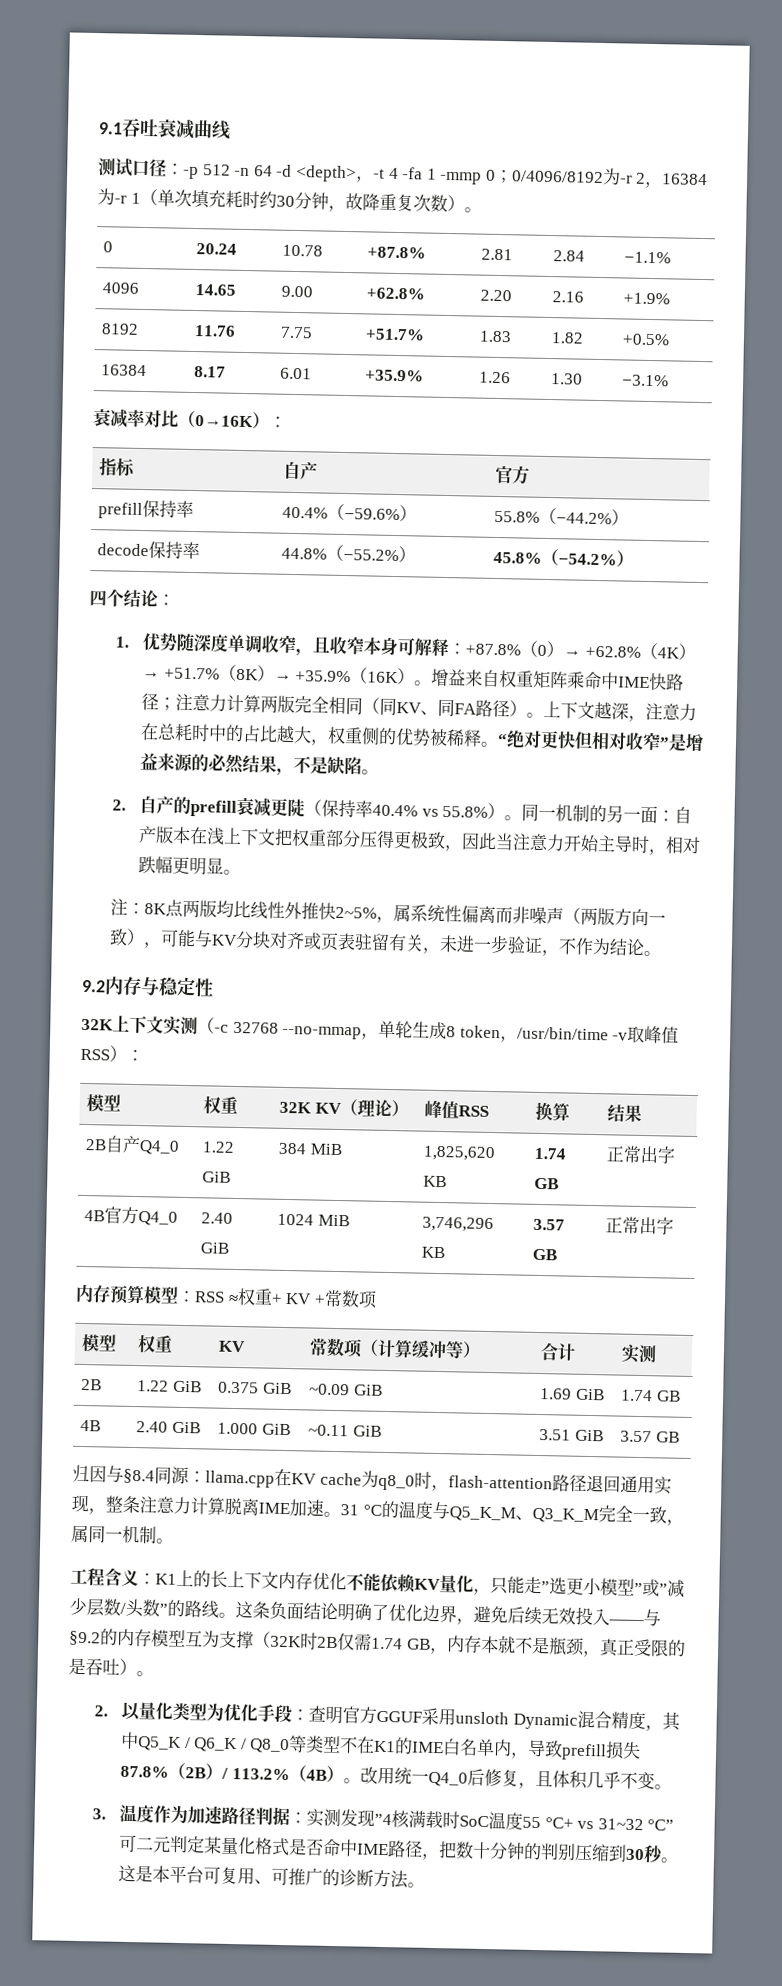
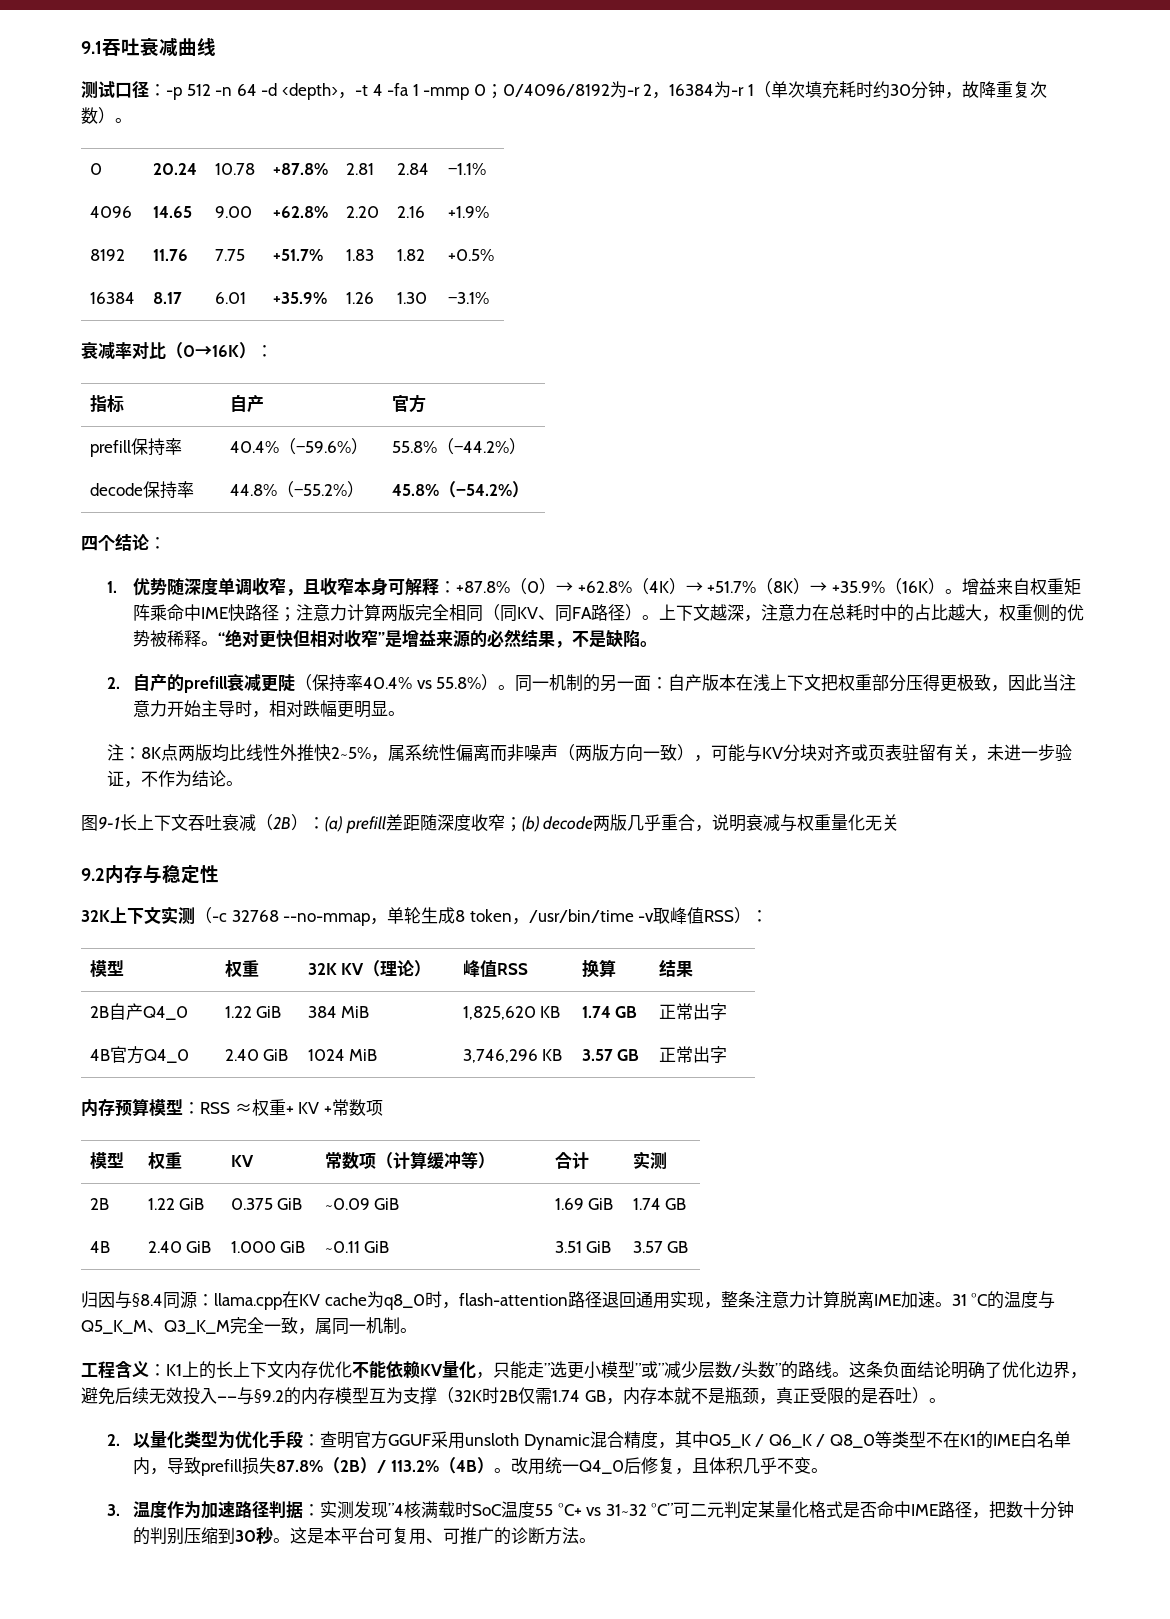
+ 图9-1长上下文吞吐衰减（2B）：(a) prefill差距随深度收窄；(b) decode两版几乎重合，说明衰减与权重量化无关

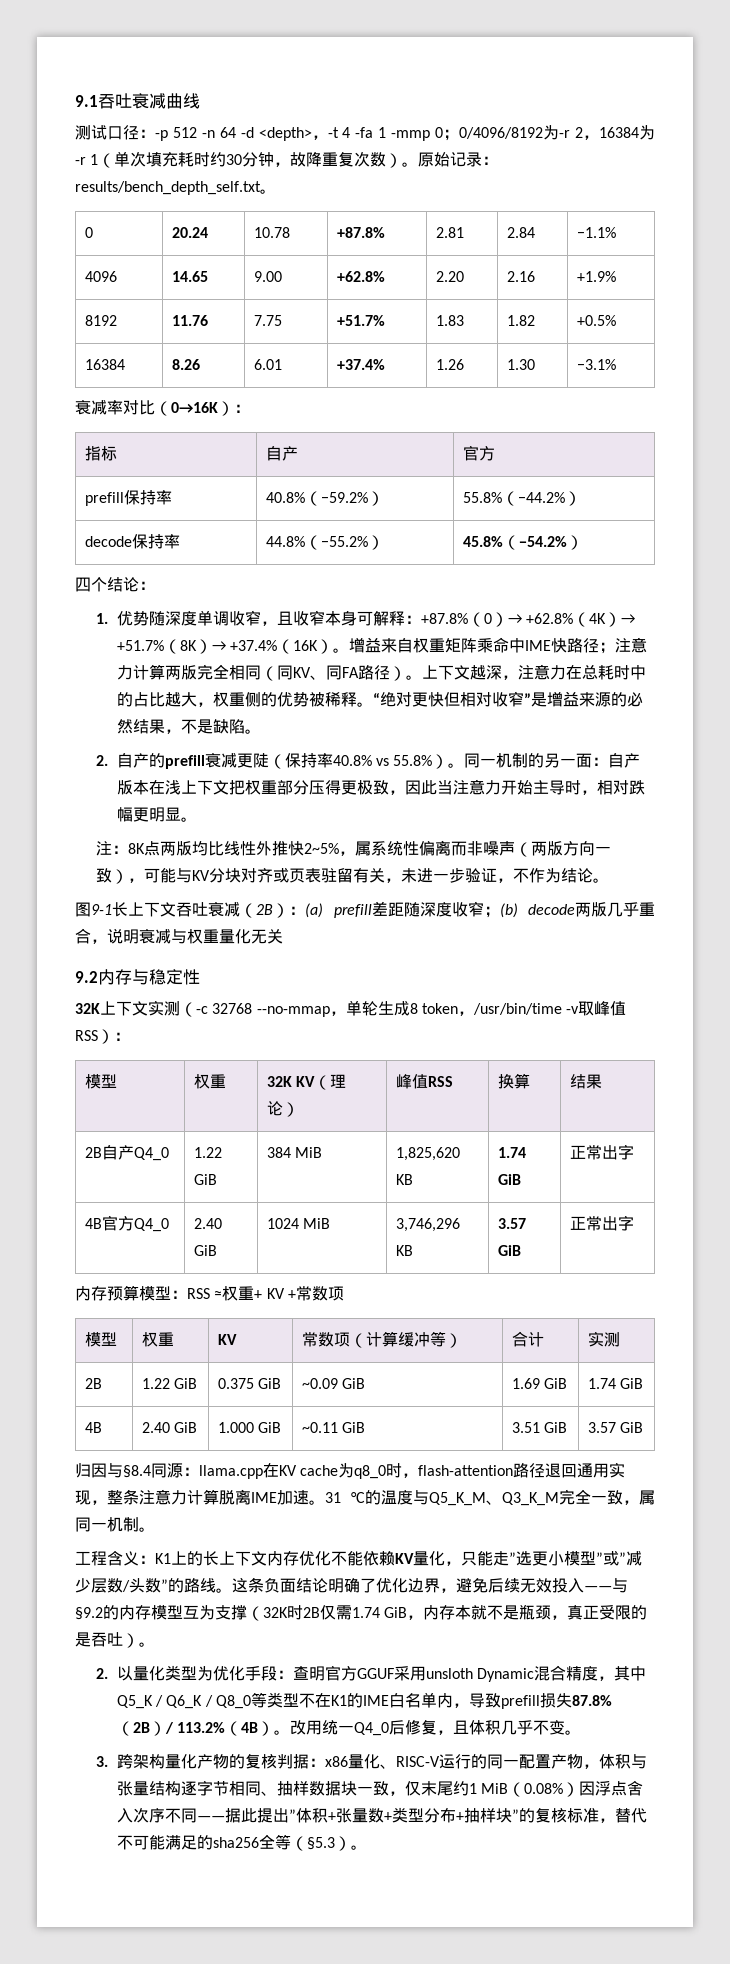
+ 原始记录：results/bench_depth_self.txt。
- 16384 | 8.17 | 6.01 | +35.9% | 1.26 | 1.30 | −3.1%
+ 16384 | 8.26 | 6.01 | +37.4% | 1.26 | 1.30 | −3.1%
- prefill保持率 | 40.4%（−59.6%） | 55.8%（−44.2%）
+ prefill保持率 | 40.8%（−59.2%） | 55.8%（−44.2%）
- 1.优势随深度单调收窄，且收窄本身可解释：+87.8%（0）→ +62.8%（4K）→ +51.7%（8K）→ +35.9%（16K）。
+ 1.优势随深度单调收窄，且收窄本身可解释：+87.8%（0）→ +62.8%（4K）→ +51.7%（8K）→ +37.4%（16K）。
- 2.自产的prefill衰减更陡（保持率40.4% vs 55.8%）。
+ 2.自产的prefill衰减更陡（保持率40.8% vs 55.8%）。
- 2B自产Q4_0 | 1.22 GiB | 384 MiB | 1,825,620 KB | 1.74 GB | 正常出字
+ 2B自产Q4_0 | 1.22 GiB | 384 MiB | 1,825,620 KB | 1.74 GiB | 正常出字
- 4B官方Q4_0 | 2.40 GiB | 1024 MiB | 3,746,296 KB | 3.57 GB | 正常出字
+ 4B官方Q4_0 | 2.40 GiB | 1024 MiB | 3,746,296 KB | 3.57 GiB | 正常出字
- 2B | 1.22 GiB | 0.375 GiB | ~0.09 GiB | 1.69 GiB | 1.74 GB
+ 2B | 1.22 GiB | 0.375 GiB | ~0.09 GiB | 1.69 GiB | 1.74 GiB
- 4B | 2.40 GiB | 1.000 GiB | ~0.11 GiB | 3.51 GiB | 3.57 GB
+ 4B | 2.40 GiB | 1.000 GiB | ~0.11 GiB | 3.51 GiB | 3.57 GiB
- 这条负面结论明确了优化边界，避免后续无效投入——与§9.2的内存模型互为支撑（32K时2B仅需1.74 GB，内存本就不是瓶颈，真正受限的是吞吐）。
+ 这条负面结论明确了优化边界，避免后续无效投入——与§9.2的内存模型互为支撑（32K时2B仅需1.74 GiB，内存本就不是瓶颈，真正受限的是吞吐）。
- 3.温度作为加速路径判据：实测发现”4核满载时SoC温度55 °C+ vs 31~32 °C”可二元判定某量化格式是否命中IME路径，把数十分钟的判别压缩到30秒。这是本平台可复用、可推广的诊断方法。
+ 3.跨架构量化产物的复核判据：x86量化、RISC-V运行的同一配置产物，体积与张量结构逐字节相同、抽样数据块一致，仅末尾约1 MiB（0.08%）因浮点舍入次序不同——据此提出”体积+张量数+类型分布+抽样块”的复核标准，替代不可能满足的sha256全等（§5.3）。

